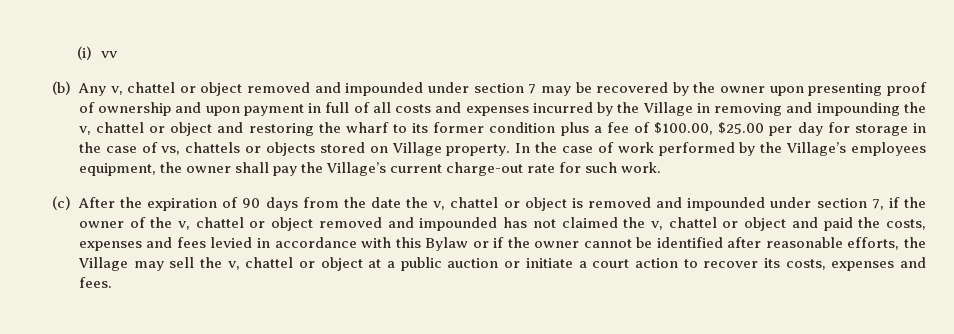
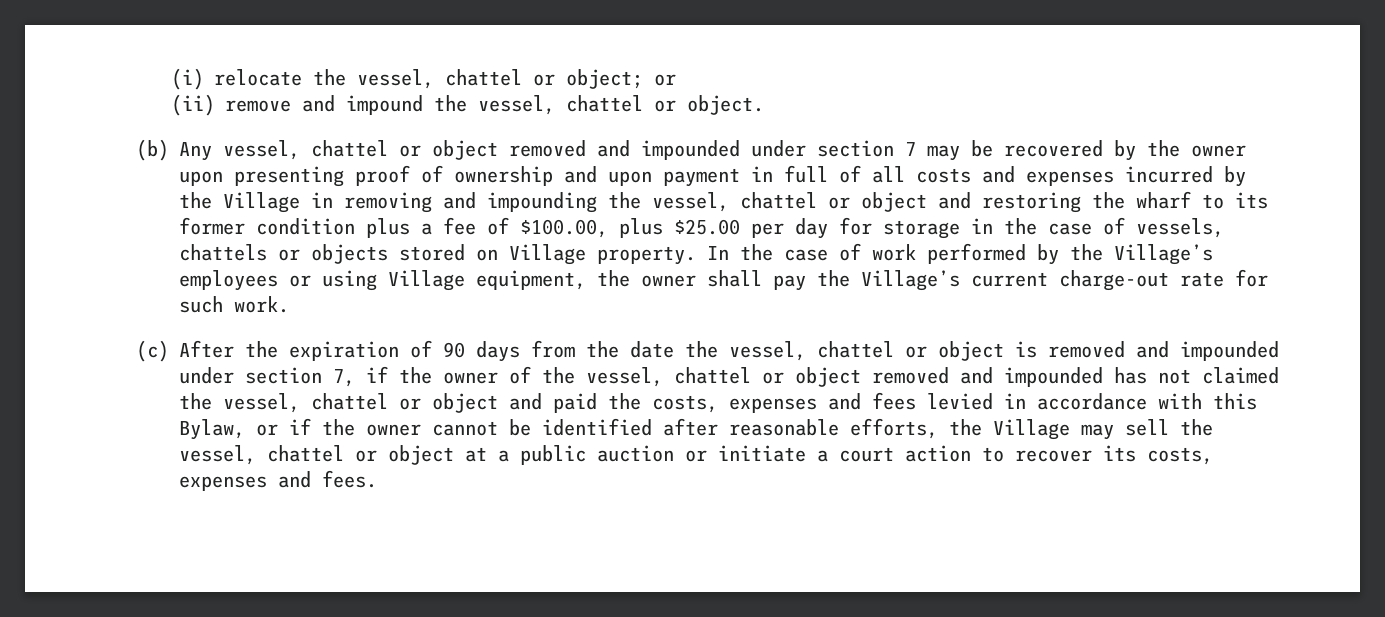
- (i) vv
+ (i) relocate the vessel, chattel or object; or
+ (ii) remove and impound the vessel, chattel or object.
- (b) Any v, chattel or object removed and impounded under section 7 may be recovered by the owner upon presenting proof of ownership and upon payment in full of all costs and expenses incurred by the Village in removing and impounding the v, chattel or object and restoring the wharf to its former condition plus a fee of $100.00, $25.00 per day for storage in the case of vs, chattels or objects stored on Village property.
+ (b) Any vessel, chattel or object removed and impounded under section 7 may be recovered by the owner upon presenting proof of ownership and upon payment in full of all costs and expenses incurred by the Village in removing and impounding the vessel, chattel or object and restoring the wharf to its former condition plus a fee of $100.00, plus $25.00 per day for storage in the case of vessels, chattels or objects stored on Village property.
- In the case of work performed by the Village’s employees equipment, the owner shall pay the Village’s current charge-out rate for such work.
+ In the case of work performed by the Village’s employees or using Village equipment, the owner shall pay the Village’s current charge-out rate for such work.
- (c) After the expiration of 90 days from the date the v, chattel or object is removed and impounded under section 7, if the owner of the v, chattel or object removed and impounded has not claimed the v, chattel or object and paid the costs, expenses and fees levied in accordance with this Bylaw or if the owner cannot be identified after reasonable efforts, the Village may sell the v, chattel or object at a public auction or initiate a court action to recover its costs, expenses and fees.
+ (c) After the expiration of 90 days from the date the vessel, chattel or object is removed and impounded under section 7, if the owner of the vessel, chattel or object removed and impounded has not claimed the vessel, chattel or object and paid the costs, expenses and fees levied in accordance with this Bylaw, or if the owner cannot be identified after reasonable efforts, the Village may sell the vessel, chattel or object at a public auction or initiate a court action to recover its costs, expenses and fees.

